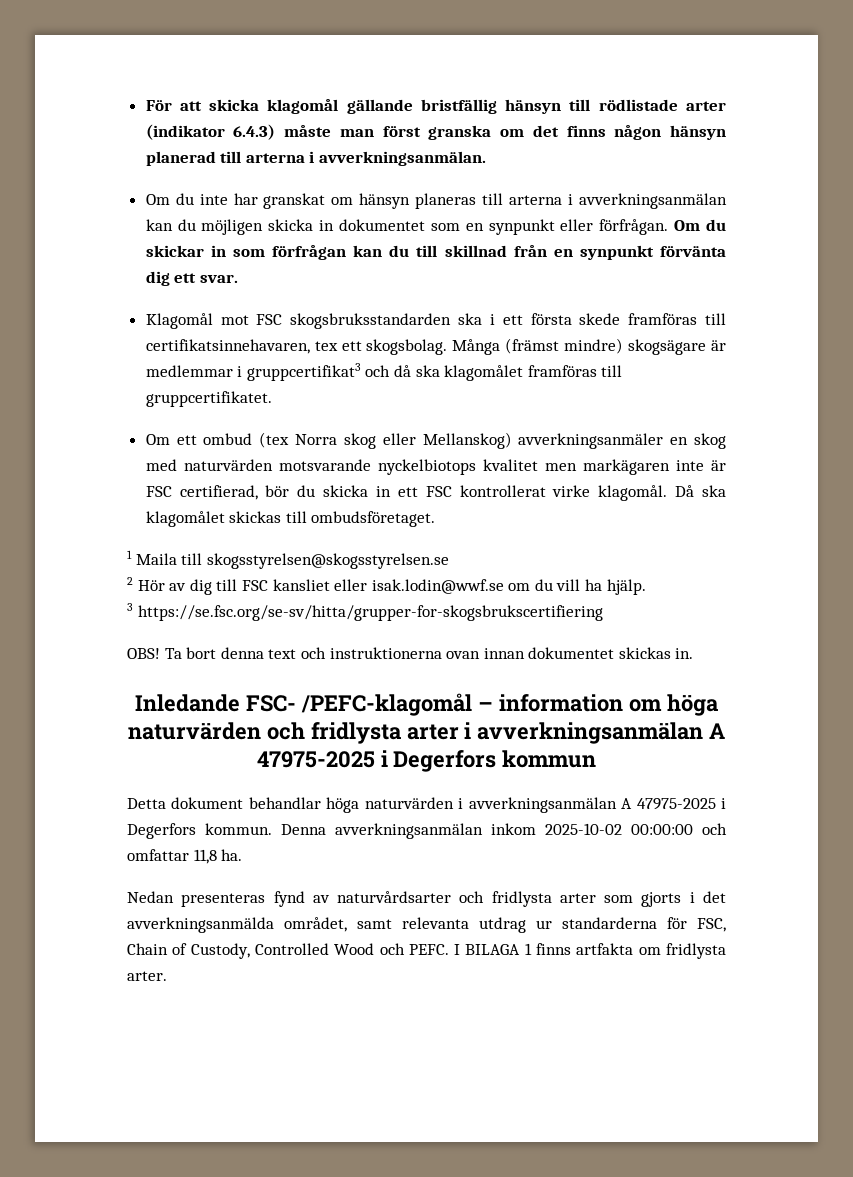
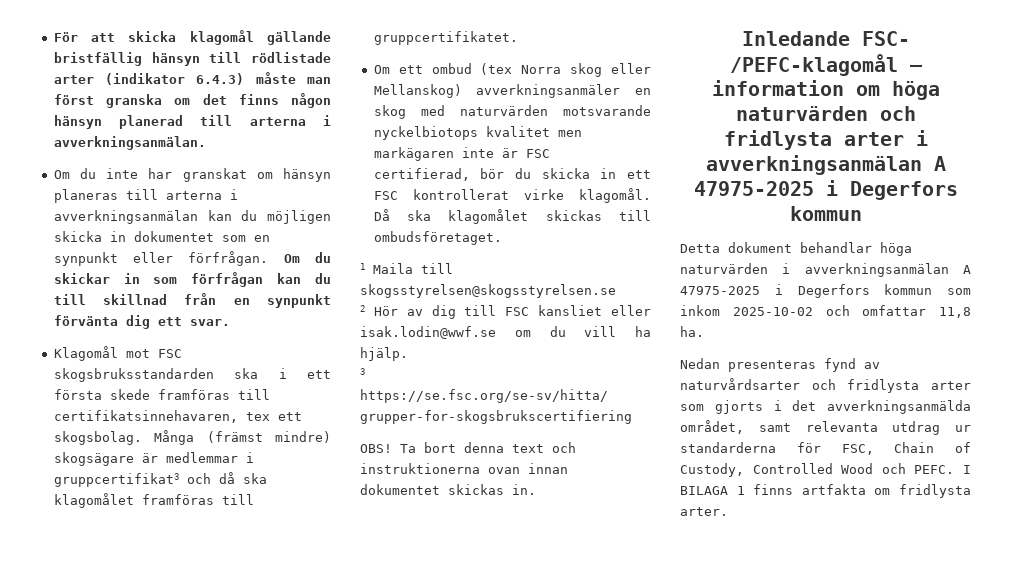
- Detta dokument behandlar höga naturvärden i avverkningsanmälan A 47975-2025 i Degerfors kommun. Denna avverkningsanmälan inkom 2025-10-02 00:00:00 och omfattar 11,8 ha.
+ Detta dokument behandlar höga naturvärden i avverkningsanmälan A 47975-2025 i Degerfors kommun som inkom 2025-10-02 och omfattar 11,8 ha.

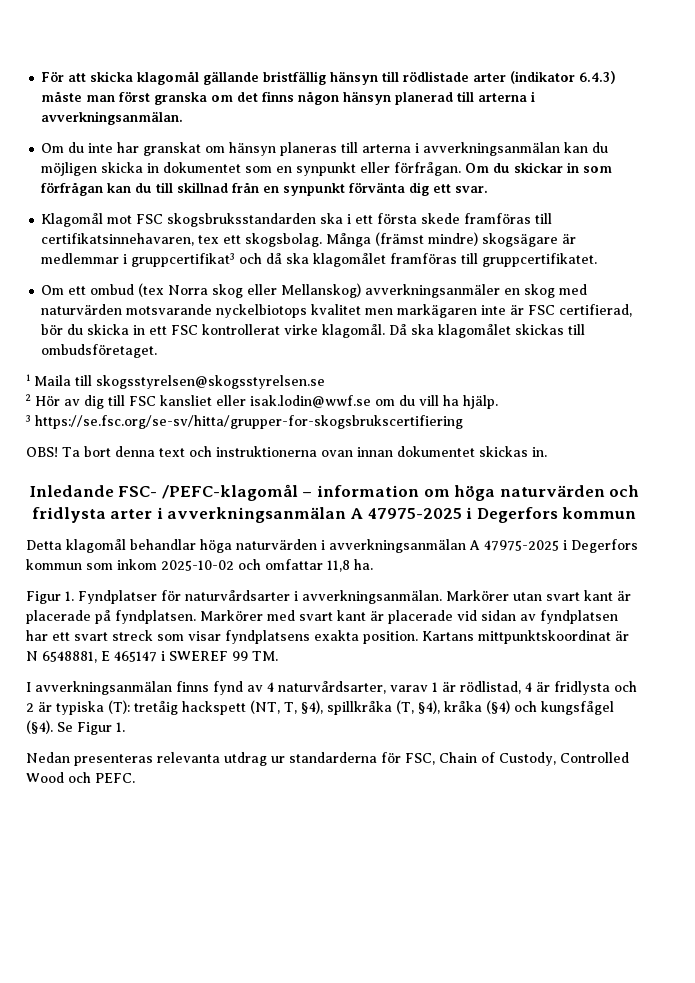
- Detta dokument behandlar höga naturvärden i avverkningsanmälan A 47975-2025 i Degerfors kommun som inkom 2025-10-02 och omfattar 11,8 ha.
+ Detta klagomål behandlar höga naturvärden i avverkningsanmälan A 47975-2025 i Degerfors kommun som inkom 2025-10-02 och omfattar 11,8 ha.
- Nedan presenteras fynd av naturvårdsarter och fridlysta arter som gjorts i det avverkningsanmälda området, samt relevanta utdrag ur standarderna för FSC, Chain of Custody, Controlled Wood och PEFC. I BILAGA 1 finns artfakta om fridlysta arter.
+ Figur 1. Fyndplatser för naturvårdsarter i avverkningsanmälan. Markörer utan svart kant är placerade på fyndplatsen. Markörer med svart kant är placerade vid sidan av fyndplatsen har ett svart streck som visar fyndplatsens exakta position. Kartans mittpunktskoordinat är N 6548881, E 465147 i SWEREF 99 TM.
+ I avverkningsanmälan finns fynd av 4 naturvårdsarter, varav 1 är rödlistad, 4 är fridlysta och 2 är typiska (T): tretåig hackspett (NT, T, §4), spillkråka (T, §4), kråka (§4) och kungsfågel (§4). Se Figur 1.
+ Nedan presenteras relevanta utdrag ur standarderna för FSC, Chain of Custody, Controlled Wood och PEFC.

